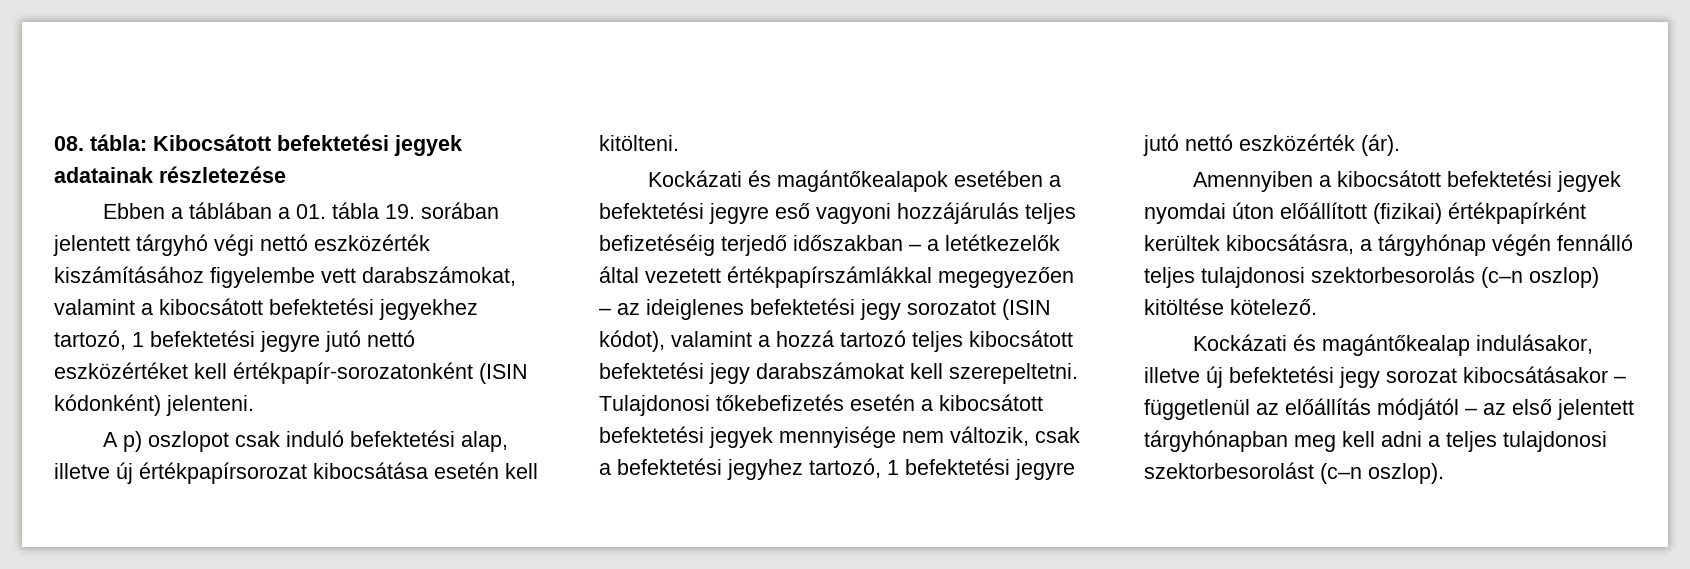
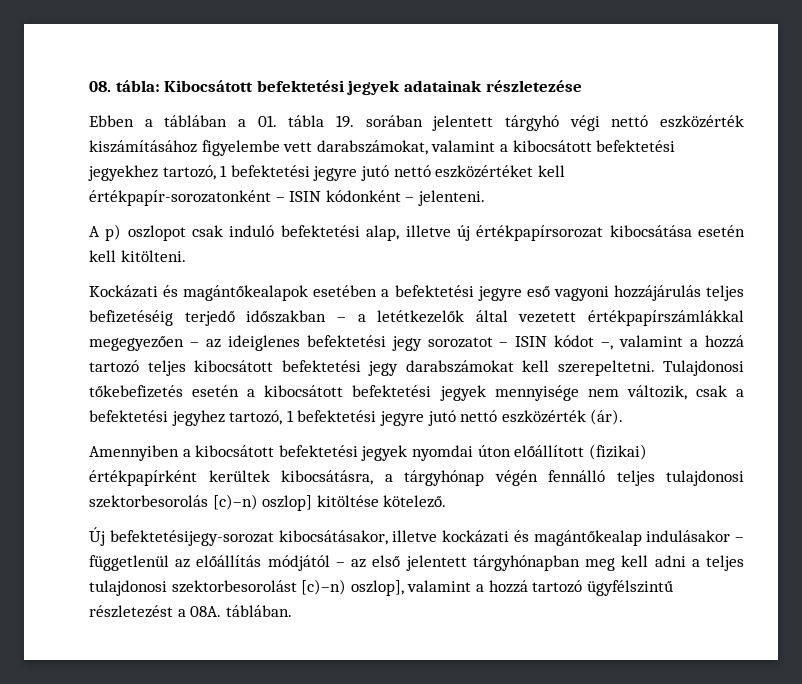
- Ebben a táblában a 01. tábla 19. sorában jelentett tárgyhó végi nettó eszközérték kiszámításához figyelembe vett darabszámokat, valamint a kibocsátott befektetési jegyekhez tartozó, 1 befektetési jegyre jutó nettó eszközértéket kell értékpapír-sorozatonként (ISIN kódonként) jelenteni.
+ Ebben a táblában a 01. tábla 19. sorában jelentett tárgyhó végi nettó eszközérték kiszámításához figyelembe vett darabszámokat, valamint a kibocsátott befektetési jegyekhez tartozó, 1 befektetési jegyre jutó nettó eszközértéket kell értékpapír-sorozatonként – ISIN kódonként – jelenteni.
- Kockázati és magántőkealapok esetében a befektetési jegyre eső vagyoni hozzájárulás teljes befizetéséig terjedő időszakban – a letétkezelők által vezetett értékpapírszámlákkal megegyezően – az ideiglenes befektetési jegy sorozatot (ISIN kódot), valamint a hozzá tartozó teljes kibocsátott befektetési jegy darabszámokat kell szerepeltetni.
+ Kockázati és magántőkealapok esetében a befektetési jegyre eső vagyoni hozzájárulás teljes befizetéséig terjedő időszakban – a letétkezelők által vezetett értékpapírszámlákkal megegyezően – az ideiglenes befektetési jegy sorozatot – ISIN kódot –, valamint a hozzá tartozó teljes kibocsátott befektetési jegy darabszámokat kell szerepeltetni.
- Amennyiben a kibocsátott befektetési jegyek nyomdai úton előállított (fizikai) értékpapírként kerültek kibocsátásra, a tárgyhónap végén fennálló teljes tulajdonosi szektorbesorolás (c–n oszlop) kitöltése kötelező.
+ Amennyiben a kibocsátott befektetési jegyek nyomdai úton előállított (fizikai) értékpapírként kerültek kibocsátásra, a tárgyhónap végén fennálló teljes tulajdonosi szektorbesorolás [c)–n) oszlop] kitöltése kötelező.
- Kockázati és magántőkealap indulásakor, illetve új befektetési jegy sorozat kibocsátásakor – függetlenül az előállítás módjától – az első jelentett tárgyhónapban meg kell adni a teljes tulajdonosi szektorbesorolást (c–n oszlop).
+ Új befektetésijegy-sorozat kibocsátásakor, illetve kockázati és magántőkealap indulásakor – függetlenül az előállítás módjától – az első jelentett tárgyhónapban meg kell adni a teljes tulajdonosi szektorbesorolást [c)–n) oszlop], valamint a hozzá tartozó ügyfélszintű részletezést a 08A. táblában.

